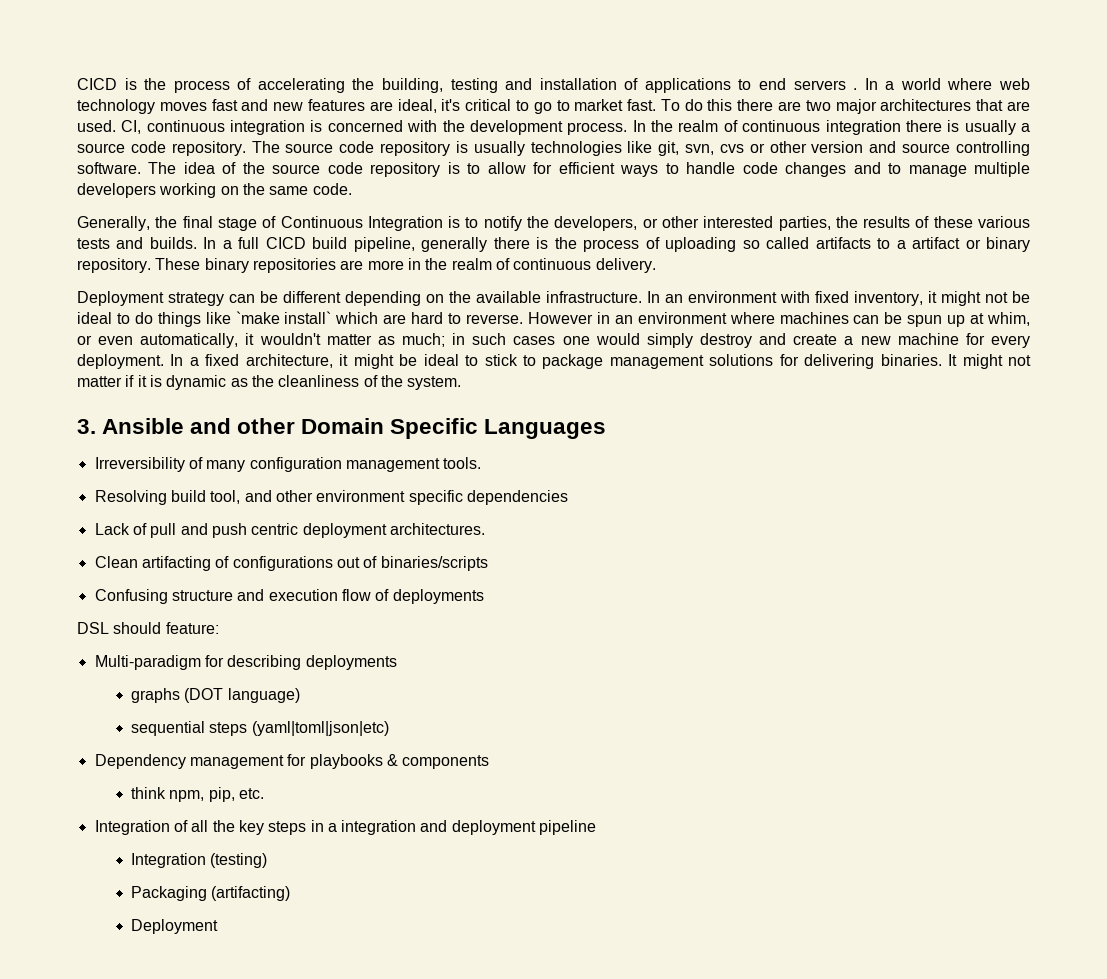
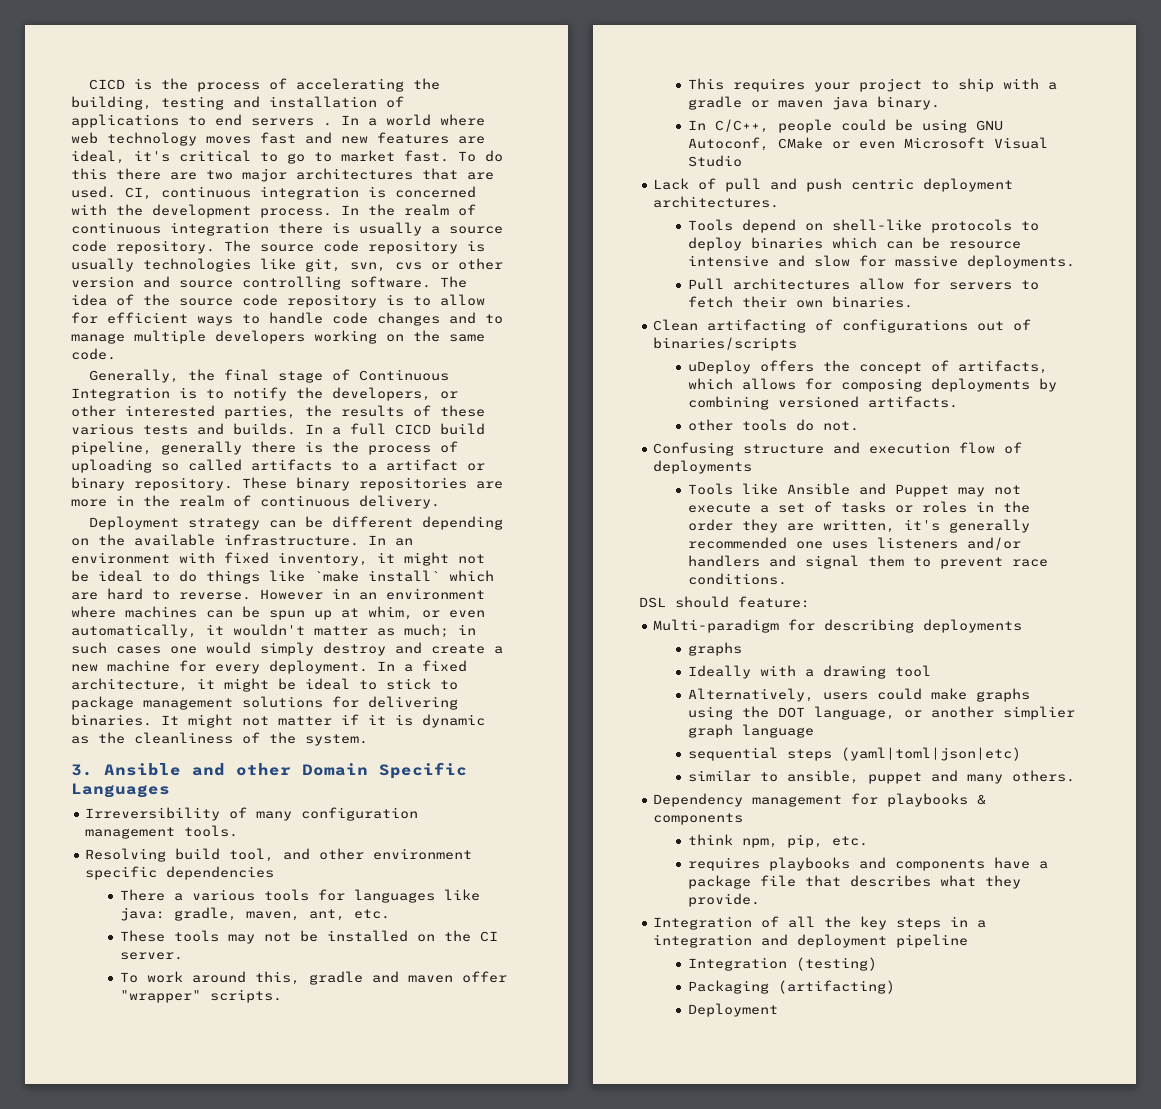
+ There a various tools for languages like java: gradle, maven, ant, etc.
+ These tools may not be installed on the CI server.
+ To work around this, gradle and maven offer "wrapper" scripts.
+ This requires your project to ship with a gradle or maven java binary.
+ In C/C++, people could be using GNU Autoconf, CMake or even Microsoft Visual Studio
+ Tools depend on shell-like protocols to deploy binaries which can be resource intensive and slow for massive deployments.
+ Pull architectures allow for servers to fetch their own binaries.
+ uDeploy offers the concept of artifacts, which allows for composing deployments by combining versioned artifacts.
+ other tools do not.
+ Tools like Ansible and Puppet may not execute a set of tasks or roles in the order they are written, it's generally recommended one uses listeners and/or handlers and signal them to prevent race conditions.
  Multi-paradigm for describing deployments
- graphs (DOT language)
+ graphs
+ Ideally with a drawing tool
+ Alternatively, users could make graphs using the DOT language, or another simplier graph language
  sequential steps (yaml|toml|json|etc)
+ similar to ansible, puppet and many others.
+ requires playbooks and components have a package file that describes what they provide.

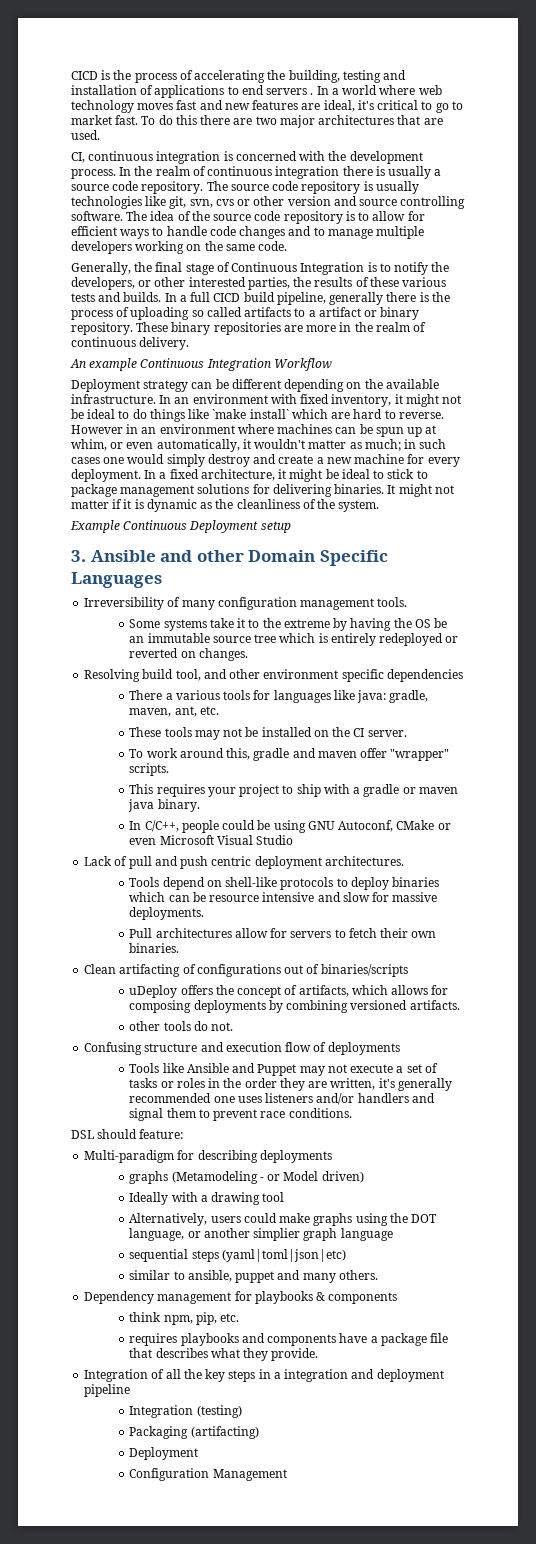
- To do this there are two major architectures that are used. CI, continuous integration is concerned with the development process.
+ To do this there are two major architectures that are used.
+ CI, continuous integration is concerned with the development process.
+ An example Continuous Integration Workflow
+ Example Continuous Deployment setup
+ Some systems take it to the extreme by having the OS be an immutable source tree which is entirely redeployed or reverted on changes.
  Multi-paradigm for describing deployments
- graphs
+ graphs (Metamodeling - or Model driven)
+ Configuration Management

